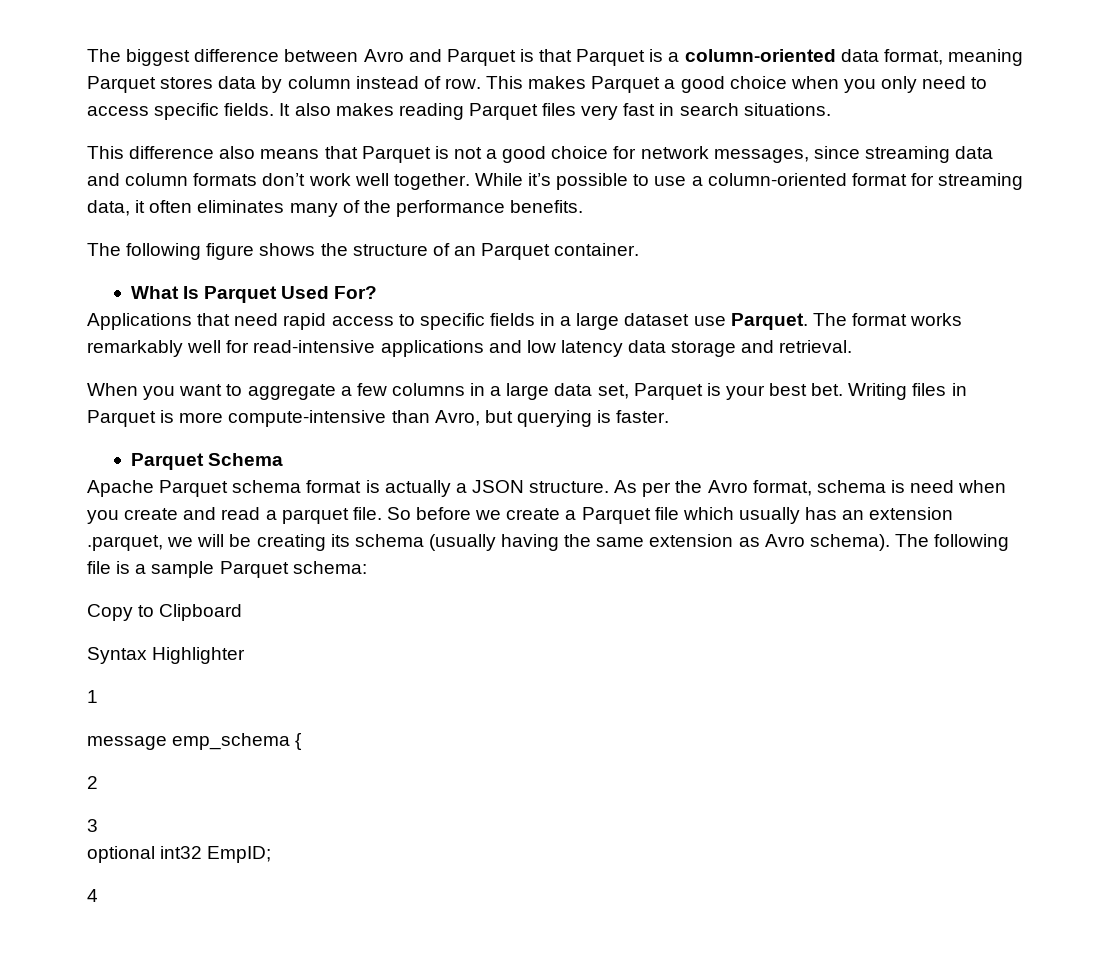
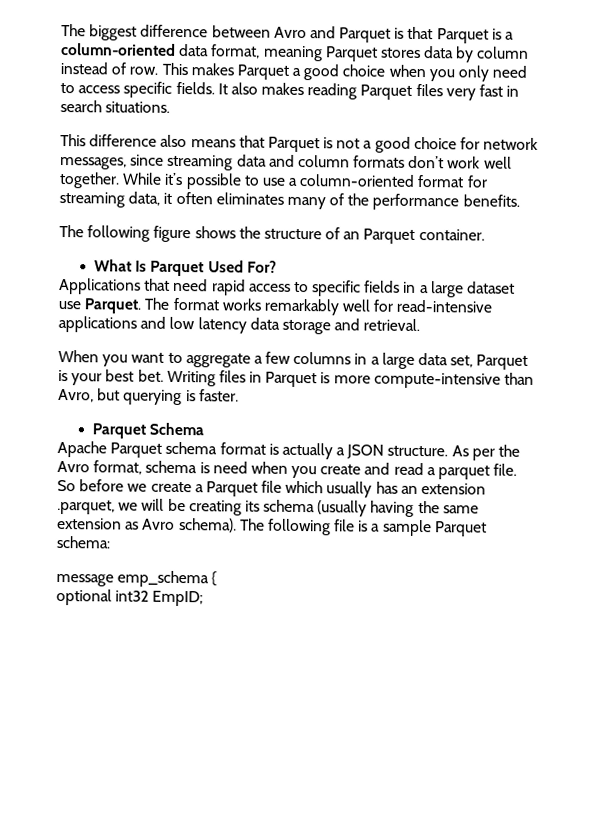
- Copy to Clipboard
- Syntax Highlighter
- 1
- 2
- 3
- 4

